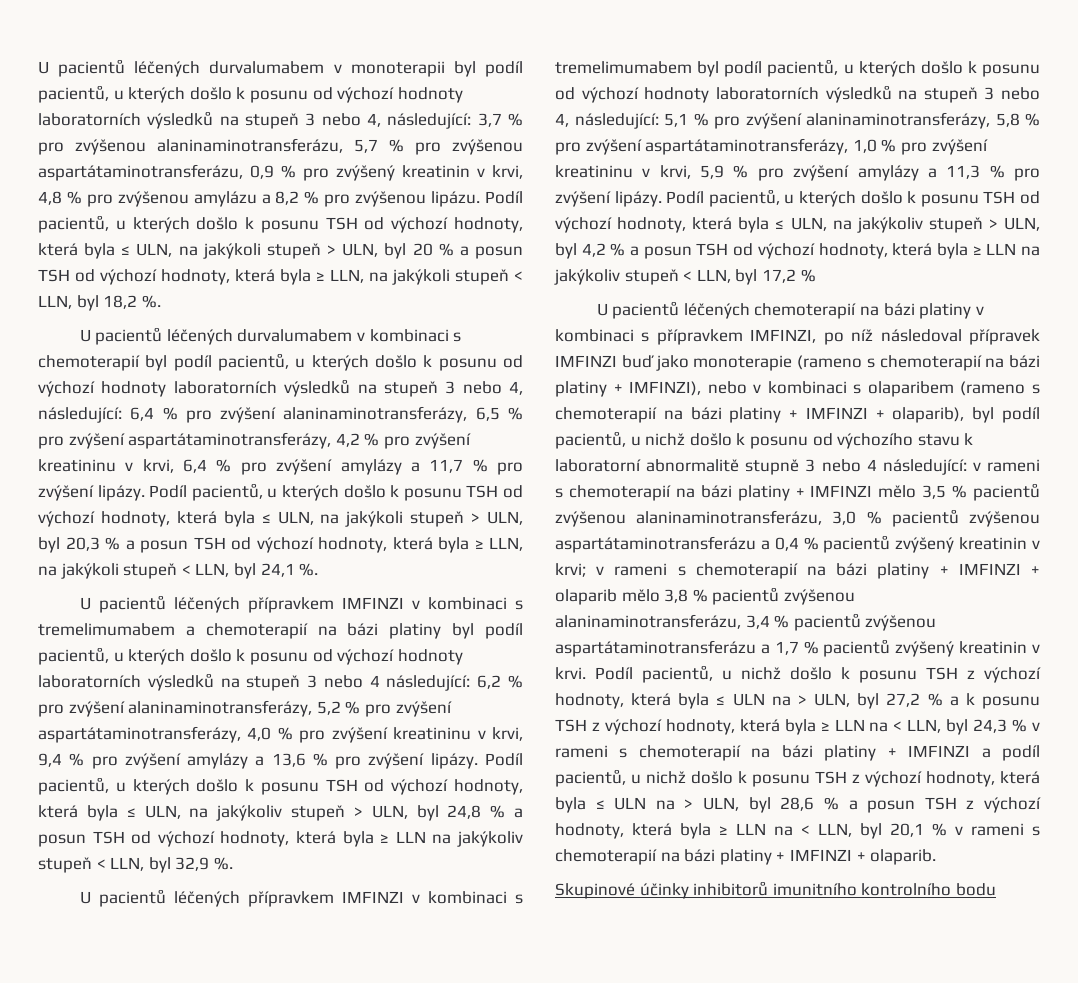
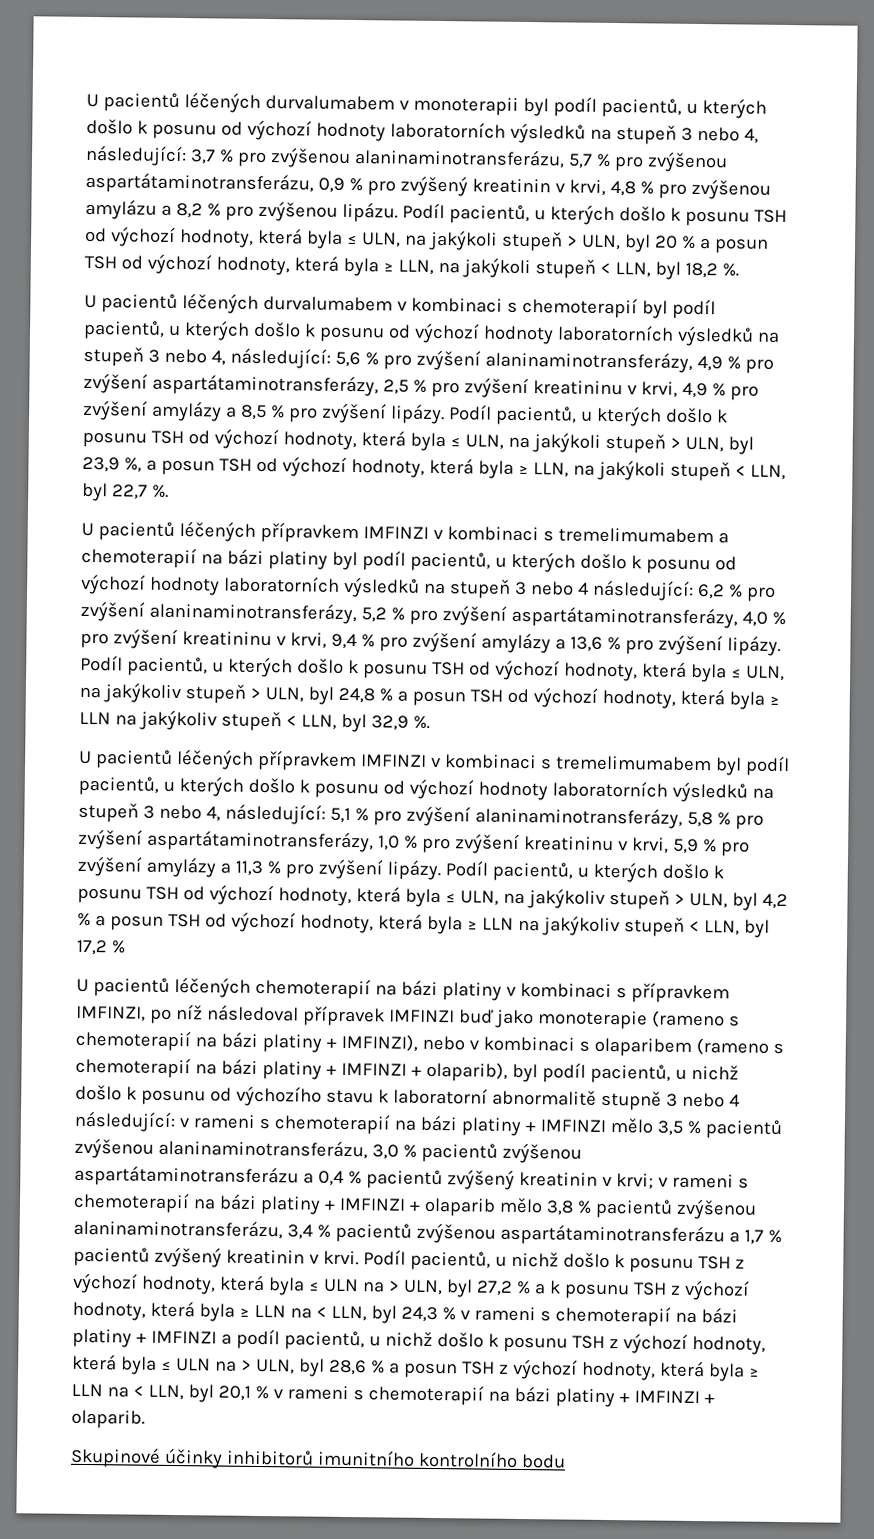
- U pacientů léčených durvalumabem v kombinaci s chemoterapií byl podíl pacientů, u kterých došlo k posunu od výchozí hodnoty laboratorních výsledků na stupeň 3 nebo 4, následující: 6,4 % pro zvýšení alaninaminotransferázy, 6,5 % pro zvýšení aspartátaminotransferázy, 4,2 % pro zvýšení kreatininu v krvi, 6,4 % pro zvýšení amylázy a 11,7 % pro zvýšení lipázy.
+ U pacientů léčených durvalumabem v kombinaci s chemoterapií byl podíl pacientů, u kterých došlo k posunu od výchozí hodnoty laboratorních výsledků na stupeň 3 nebo 4, následující: 5,6 % pro zvýšení alaninaminotransferázy, 4,9 % pro zvýšení aspartátaminotransferázy, 2,5 % pro zvýšení kreatininu v krvi, 4,9 % pro zvýšení amylázy a 8,5 % pro zvýšení lipázy.
- Podíl pacientů, u kterých došlo k posunu TSH od výchozí hodnoty, která byla ≤ ULN, na jakýkoli stupeň > ULN, byl 20,3 % a posun TSH od výchozí hodnoty, která byla ≥ LLN, na jakýkoli stupeň < LLN, byl 24,1 %.
+ Podíl pacientů, u kterých došlo k posunu TSH od výchozí hodnoty, která byla ≤ ULN, na jakýkoli stupeň > ULN, byl 23,9 %, a posun TSH od výchozí hodnoty, která byla ≥ LLN, na jakýkoli stupeň < LLN, byl 22,7 %.

